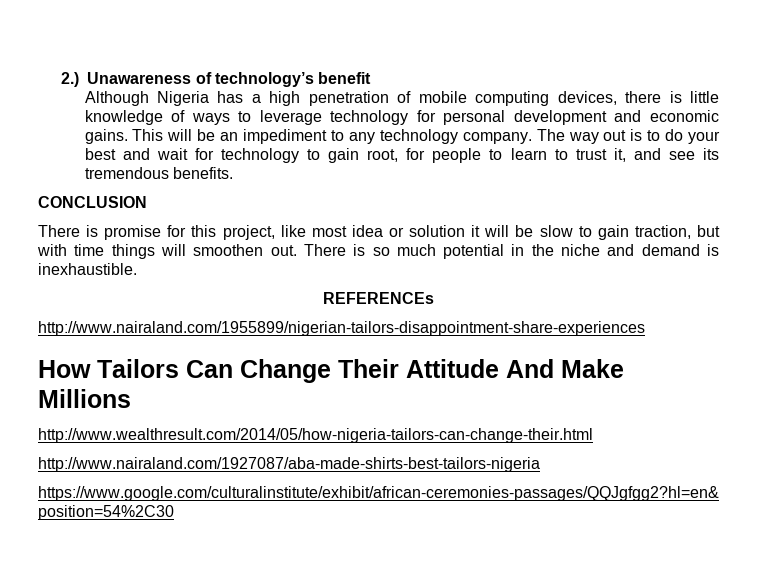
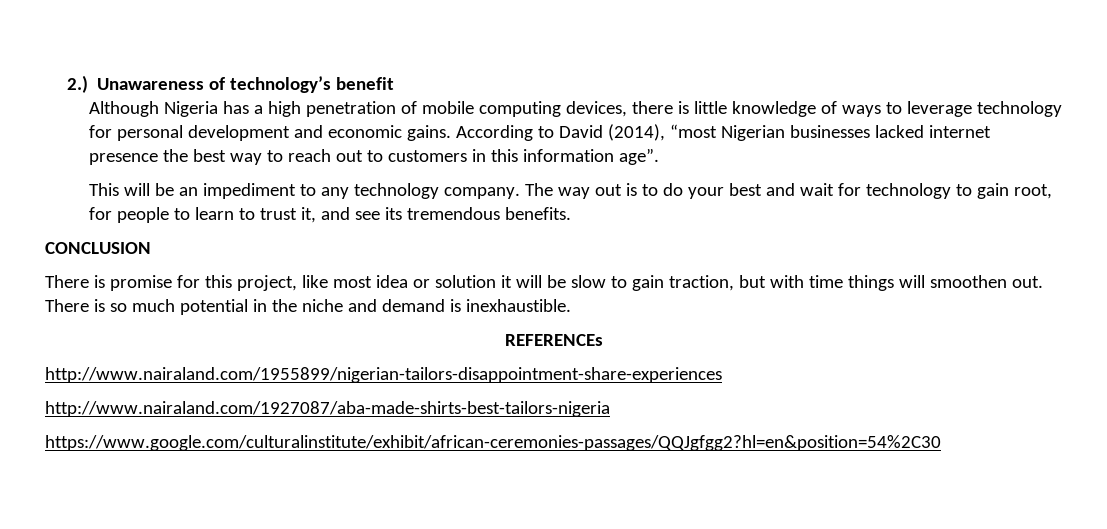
- Although Nigeria has a high penetration of mobile computing devices, there is little knowledge of ways to leverage technology for personal development and economic gains. This will be an impediment to any technology company.
+ Although Nigeria has a high penetration of mobile computing devices, there is little knowledge of ways to leverage technology for personal development and economic gains. According to David (2014), “most Nigerian businesses lacked internet presence the best way to reach out to customers in this information age”.
+ This will be an impediment to any technology company.
- How Tailors Can Change Their Attitude And Make Millions
- http://www.wealthresult.com/2014/05/how-nigeria-tailors-can-change-their.html

